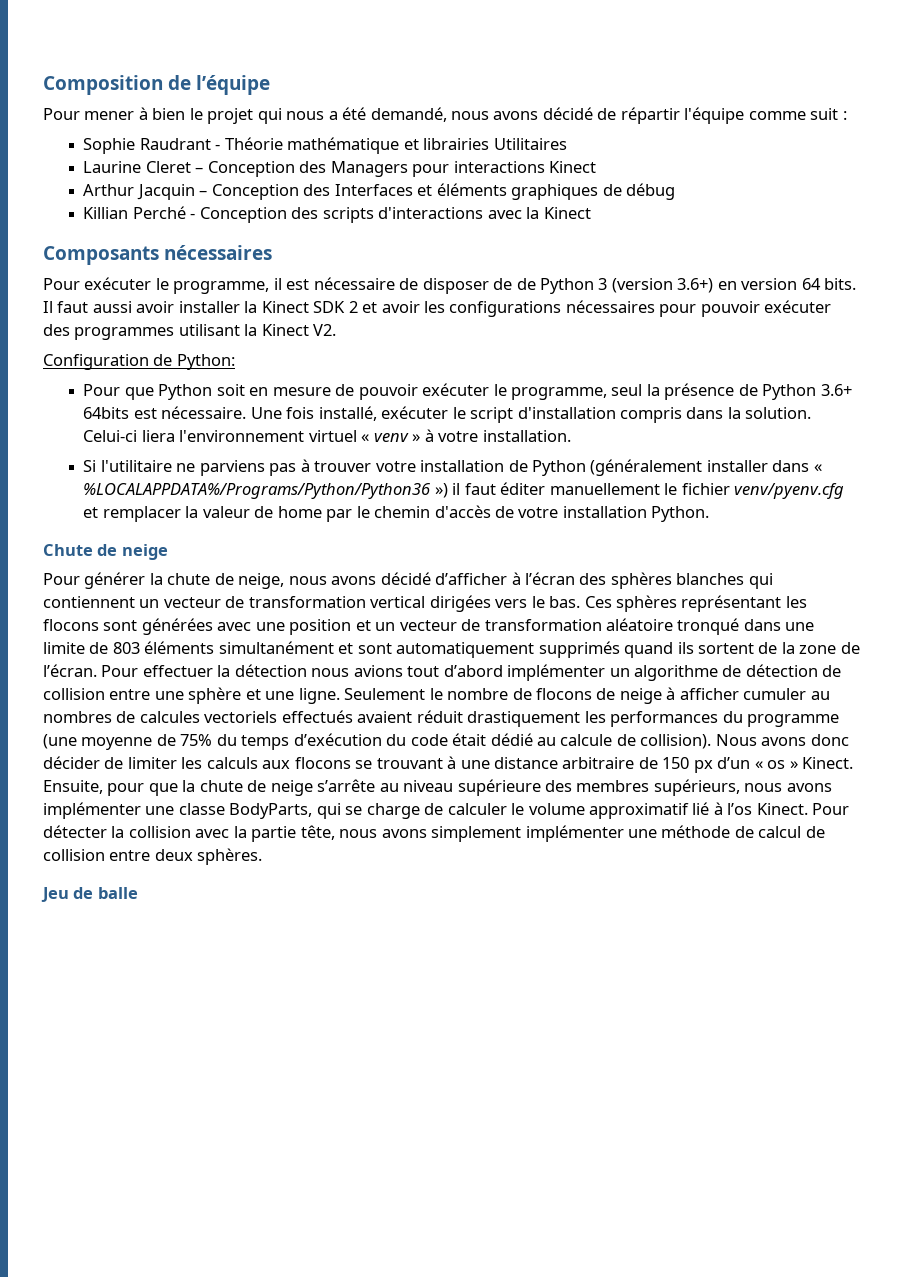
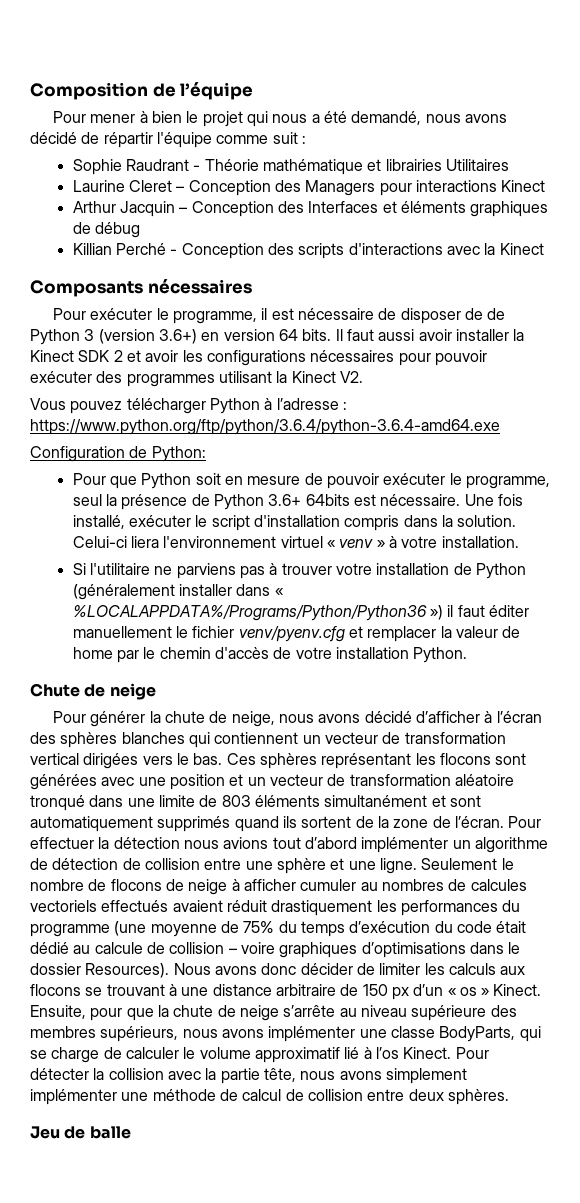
+ Vous pouvez télécharger Python à l’adresse : https://www.python.org/ftp/python/3.6.4/python-3.6.4-amd64.exe
- Seulement le nombre de flocons de neige à afficher cumuler au nombres de calcules vectoriels effectués avaient réduit drastiquement les performances du programme (une moyenne de 75% du temps d’exécution du code était dédié au calcule de collision).
+ Seulement le nombre de flocons de neige à afficher cumuler au nombres de calcules vectoriels effectués avaient réduit drastiquement les performances du programme (une moyenne de 75% du temps d’exécution du code était dédié au calcule de collision – voire graphiques d’optimisations dans le dossier Resources).

